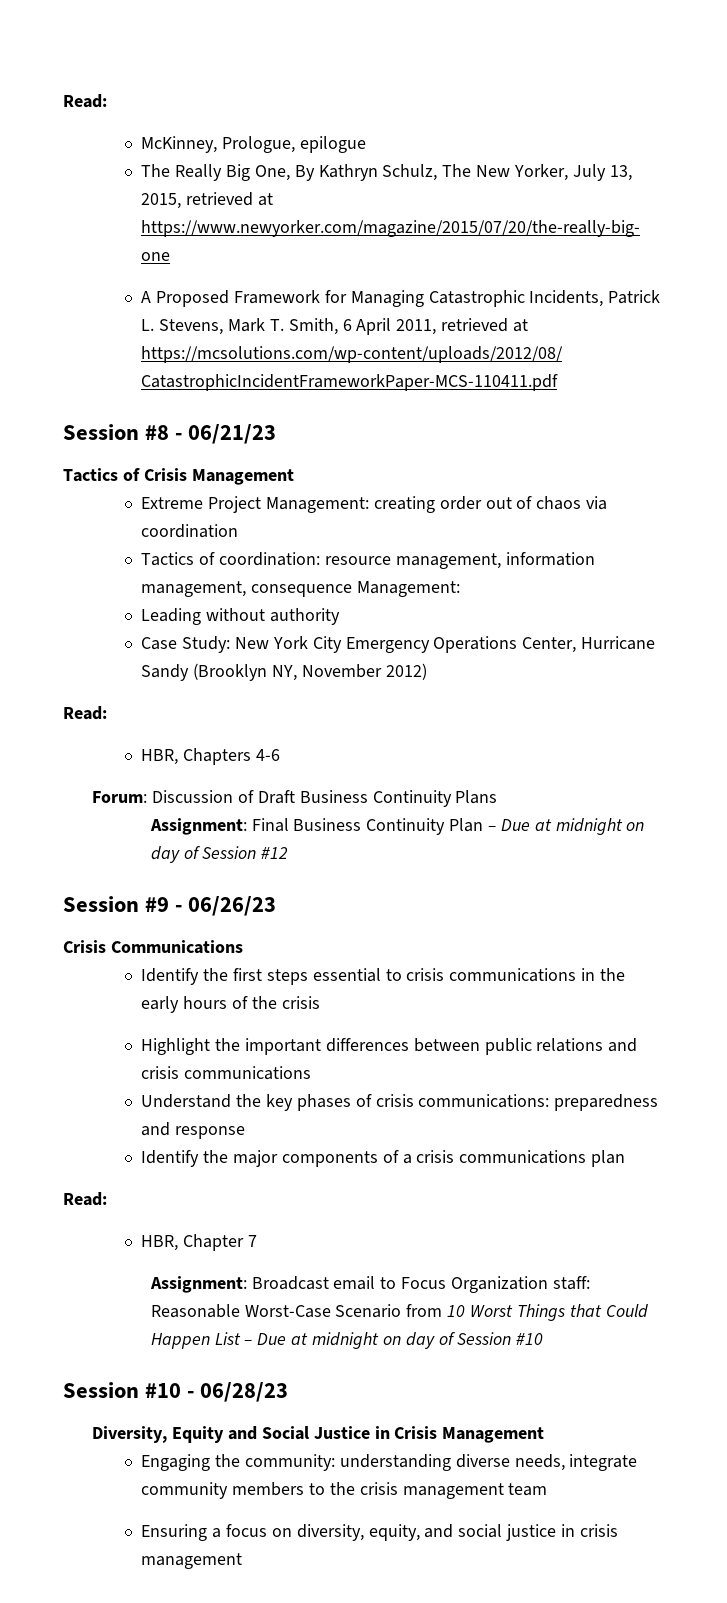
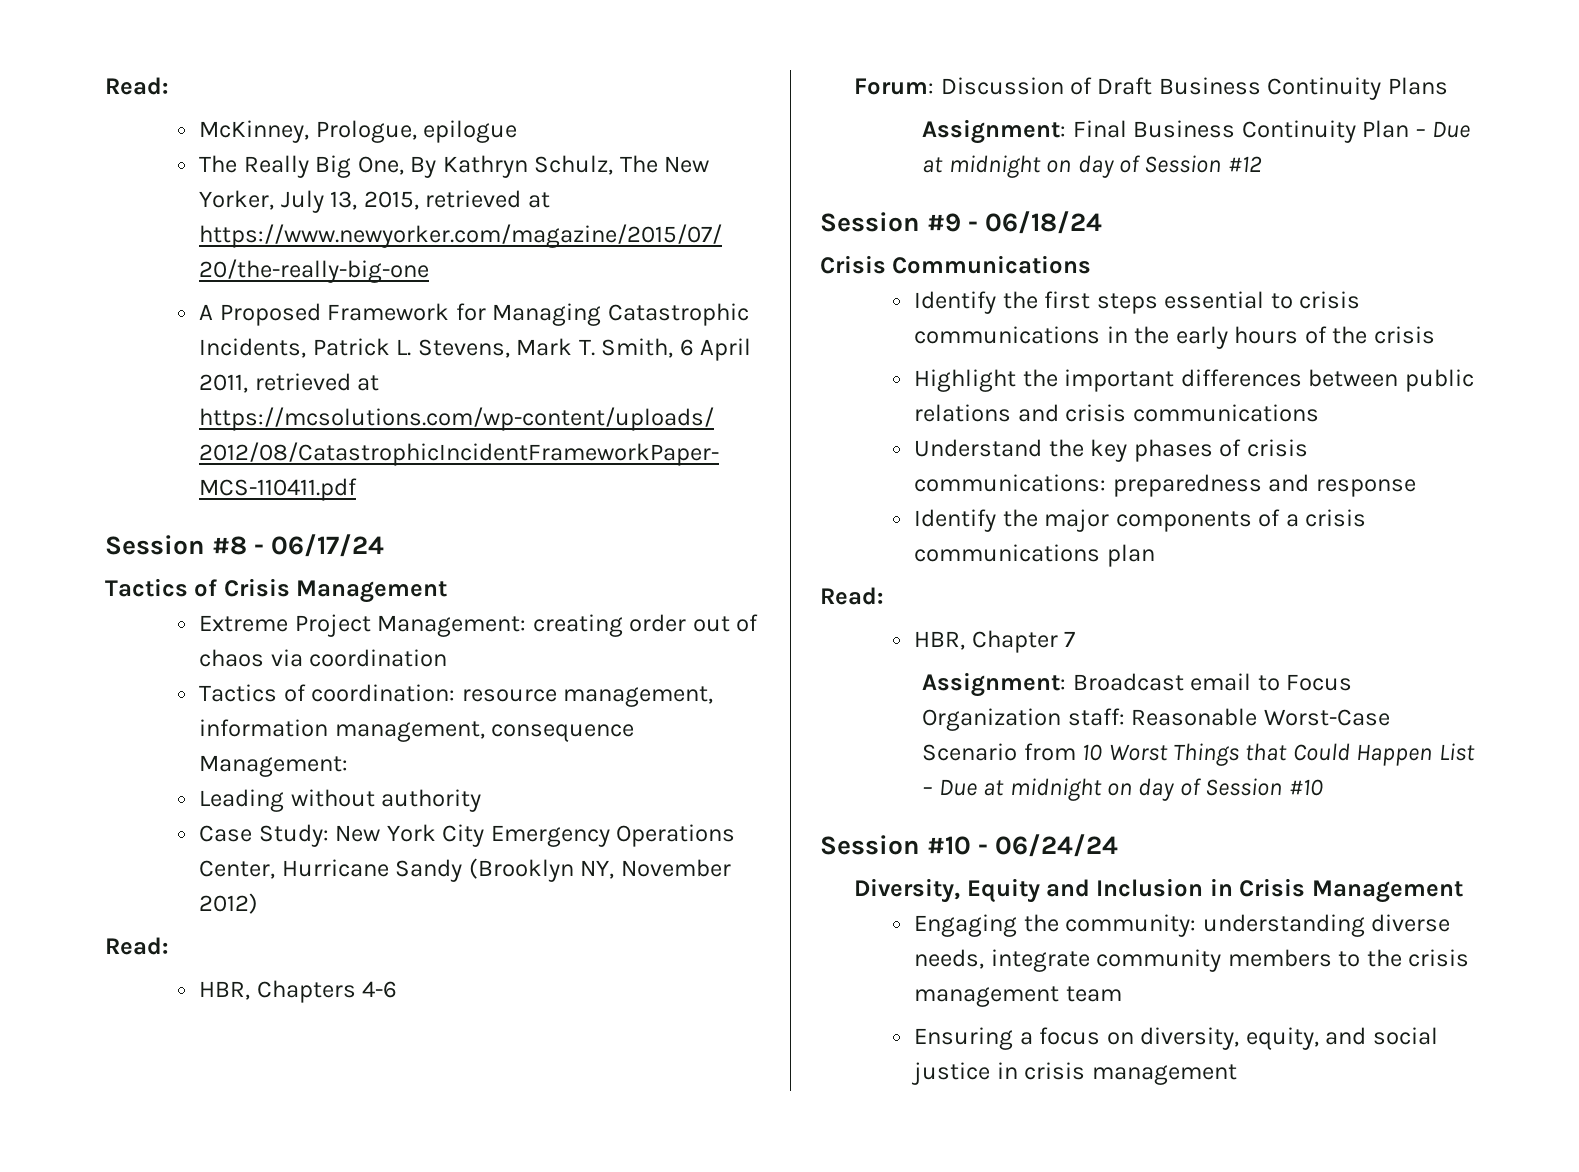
- Session #8 - 06/21/23
+ Session #8 - 06/17/24
- Session #9 - 06/26/23
+ Session #9 - 06/18/24
- Session #10 - 06/28/23
+ Session #10 - 06/24/24
- Diversity, Equity and Social Justice in Crisis Management
+ Diversity, Equity and Inclusion in Crisis Management

